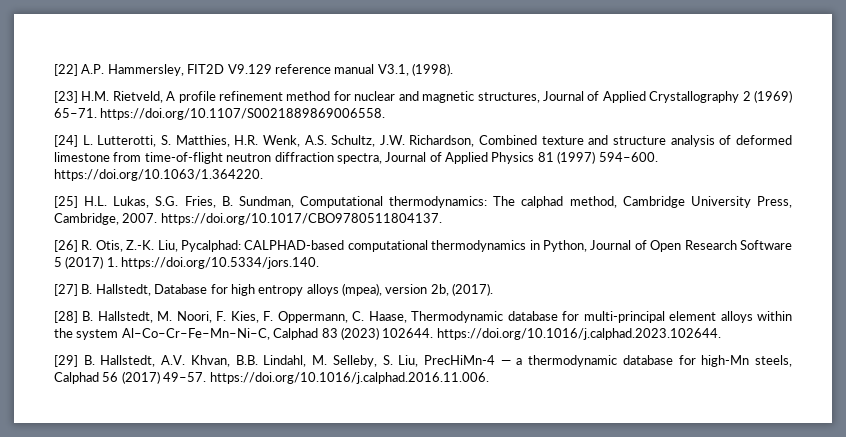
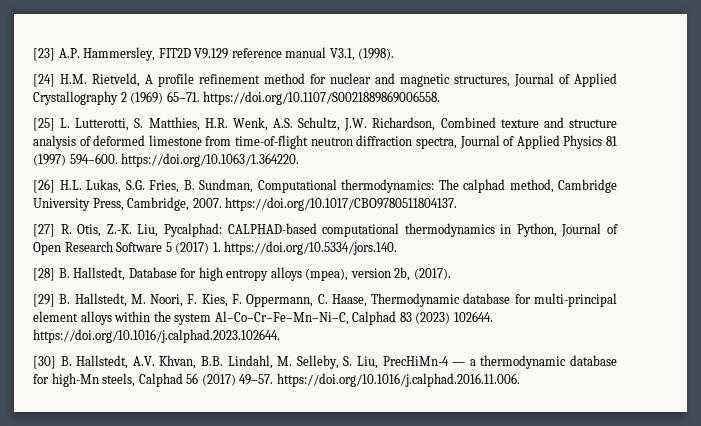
- [22] A.P. Hammersley, FIT2D V9.129 reference manual V3.1, (1998).
+ [23] A.P. Hammersley, FIT2D V9.129 reference manual V3.1, (1998).
- [23] H.M. Rietveld, A profile refinement method for nuclear and magnetic structures, Journal of Applied Crystallography 2 (1969) 65–71. https://doi.org/10.1107/S0021889869006558.
+ [24] H.M. Rietveld, A profile refinement method for nuclear and magnetic structures, Journal of Applied Crystallography 2 (1969) 65–71. https://doi.org/10.1107/S0021889869006558.
- [24] L. Lutterotti, S. Matthies, H.R. Wenk, A.S. Schultz, J.W. Richardson, Combined texture and structure analysis of deformed limestone from time-of-flight neutron diffraction spectra, Journal of Applied Physics 81 (1997) 594–600. https://doi.org/10.1063/1.364220.
+ [25] L. Lutterotti, S. Matthies, H.R. Wenk, A.S. Schultz, J.W. Richardson, Combined texture and structure analysis of deformed limestone from time-of-flight neutron diffraction spectra, Journal of Applied Physics 81 (1997) 594–600. https://doi.org/10.1063/1.364220.
- [25] H.L. Lukas, S.G. Fries, B. Sundman, Computational thermodynamics: The calphad method, Cambridge University Press, Cambridge, 2007. https://doi.org/10.1017/CBO9780511804137.
+ [26] H.L. Lukas, S.G. Fries, B. Sundman, Computational thermodynamics: The calphad method, Cambridge University Press, Cambridge, 2007. https://doi.org/10.1017/CBO9780511804137.
- [26] R. Otis, Z.-K. Liu, Pycalphad: CALPHAD-based computational thermodynamics in Python, Journal of Open Research Software 5 (2017) 1. https://doi.org/10.5334/jors.140.
+ [27] R. Otis, Z.-K. Liu, Pycalphad: CALPHAD-based computational thermodynamics in Python, Journal of Open Research Software 5 (2017) 1. https://doi.org/10.5334/jors.140.
- [27] B. Hallstedt, Database for high entropy alloys (mpea), version 2b, (2017).
+ [28] B. Hallstedt, Database for high entropy alloys (mpea), version 2b, (2017).
- [28] B. Hallstedt, M. Noori, F. Kies, F. Oppermann, C. Haase, Thermodynamic database for multi-principal element alloys within the system Al–Co–Cr–Fe–Mn–Ni–C, Calphad 83 (2023) 102644. https://doi.org/10.1016/j.calphad.2023.102644.
+ [29] B. Hallstedt, M. Noori, F. Kies, F. Oppermann, C. Haase, Thermodynamic database for multi-principal element alloys within the system Al–Co–Cr–Fe–Mn–Ni–C, Calphad 83 (2023) 102644. https://doi.org/10.1016/j.calphad.2023.102644.
- [29] B. Hallstedt, A.V. Khvan, B.B. Lindahl, M. Selleby, S. Liu, PrecHiMn-4 — a thermodynamic database for high-Mn steels, Calphad 56 (2017) 49–57. https://doi.org/10.1016/j.calphad.2016.11.006.
+ [30] B. Hallstedt, A.V. Khvan, B.B. Lindahl, M. Selleby, S. Liu, PrecHiMn-4 — a thermodynamic database for high-Mn steels, Calphad 56 (2017) 49–57. https://doi.org/10.1016/j.calphad.2016.11.006.

